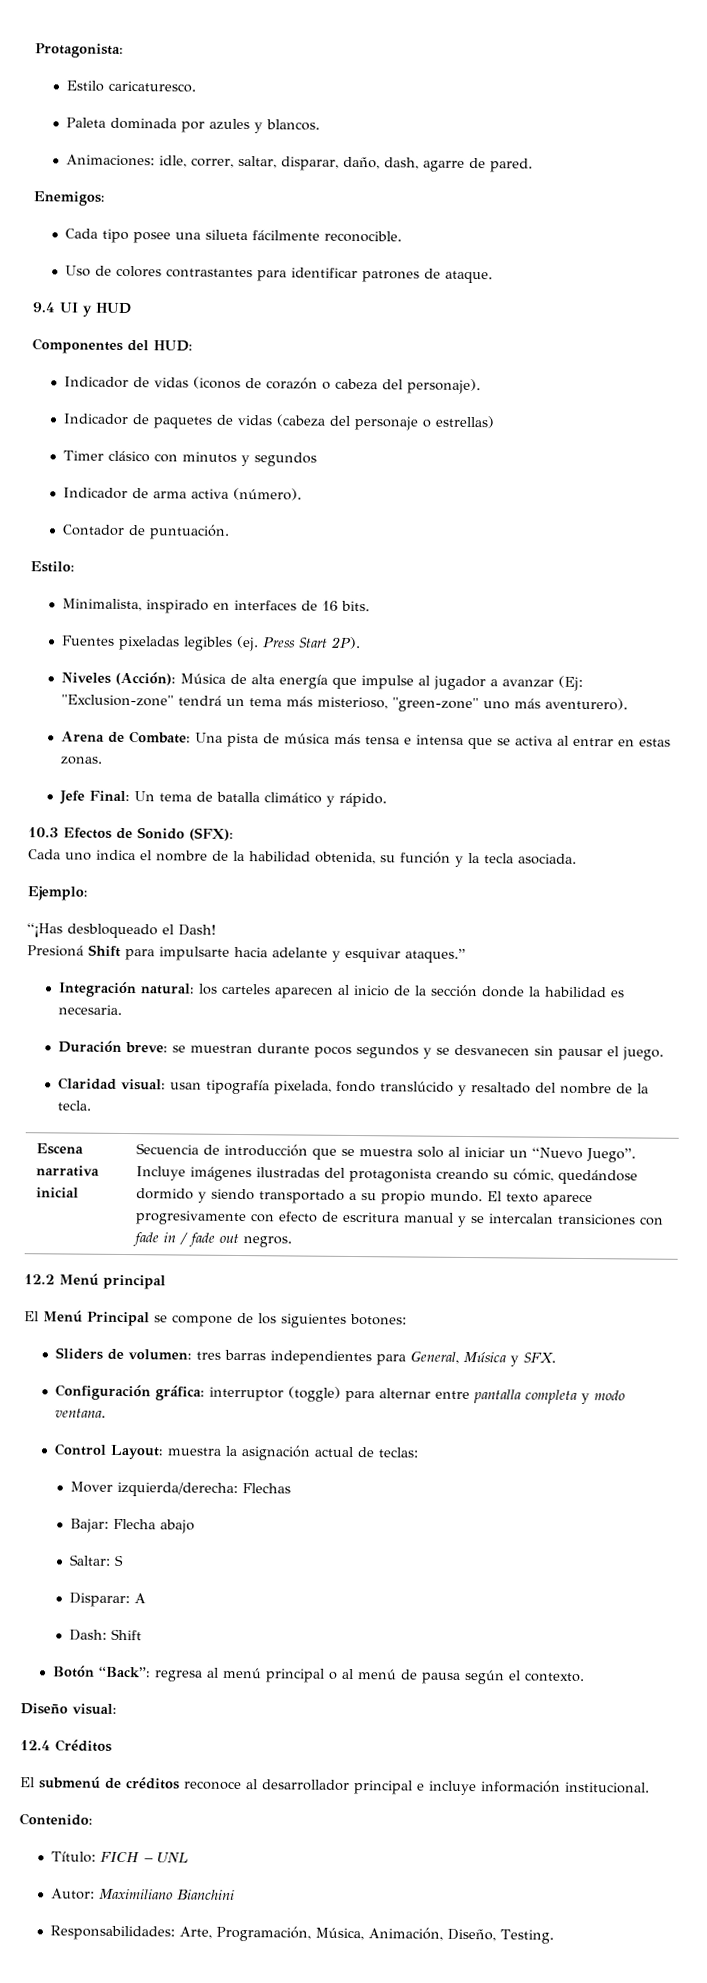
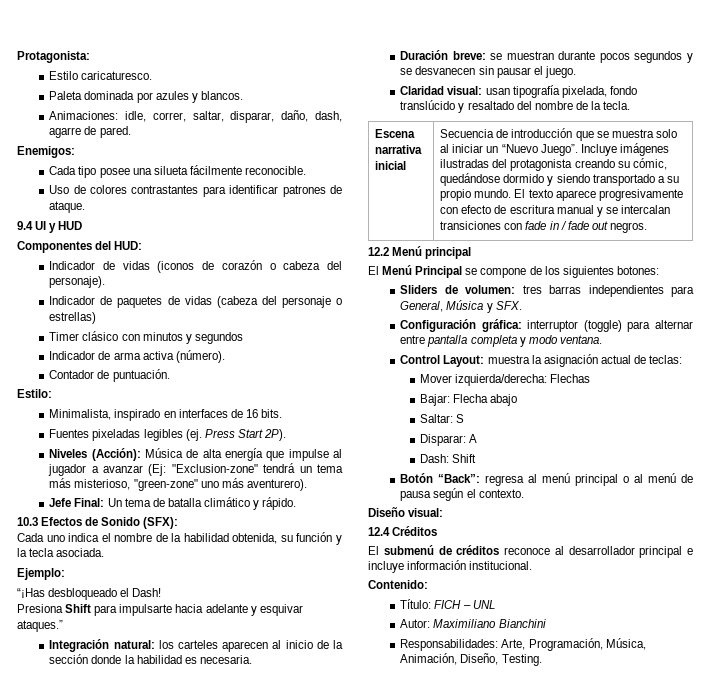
- Arena de Combate: Una pista de música más tensa e intensa que se activa al entrar en estas zonas.
- Presioná Shift para impulsarte hacia adelante y esquivar ataques.”
+ Presiona Shift para impulsarte hacia adelante y esquivar ataques.”

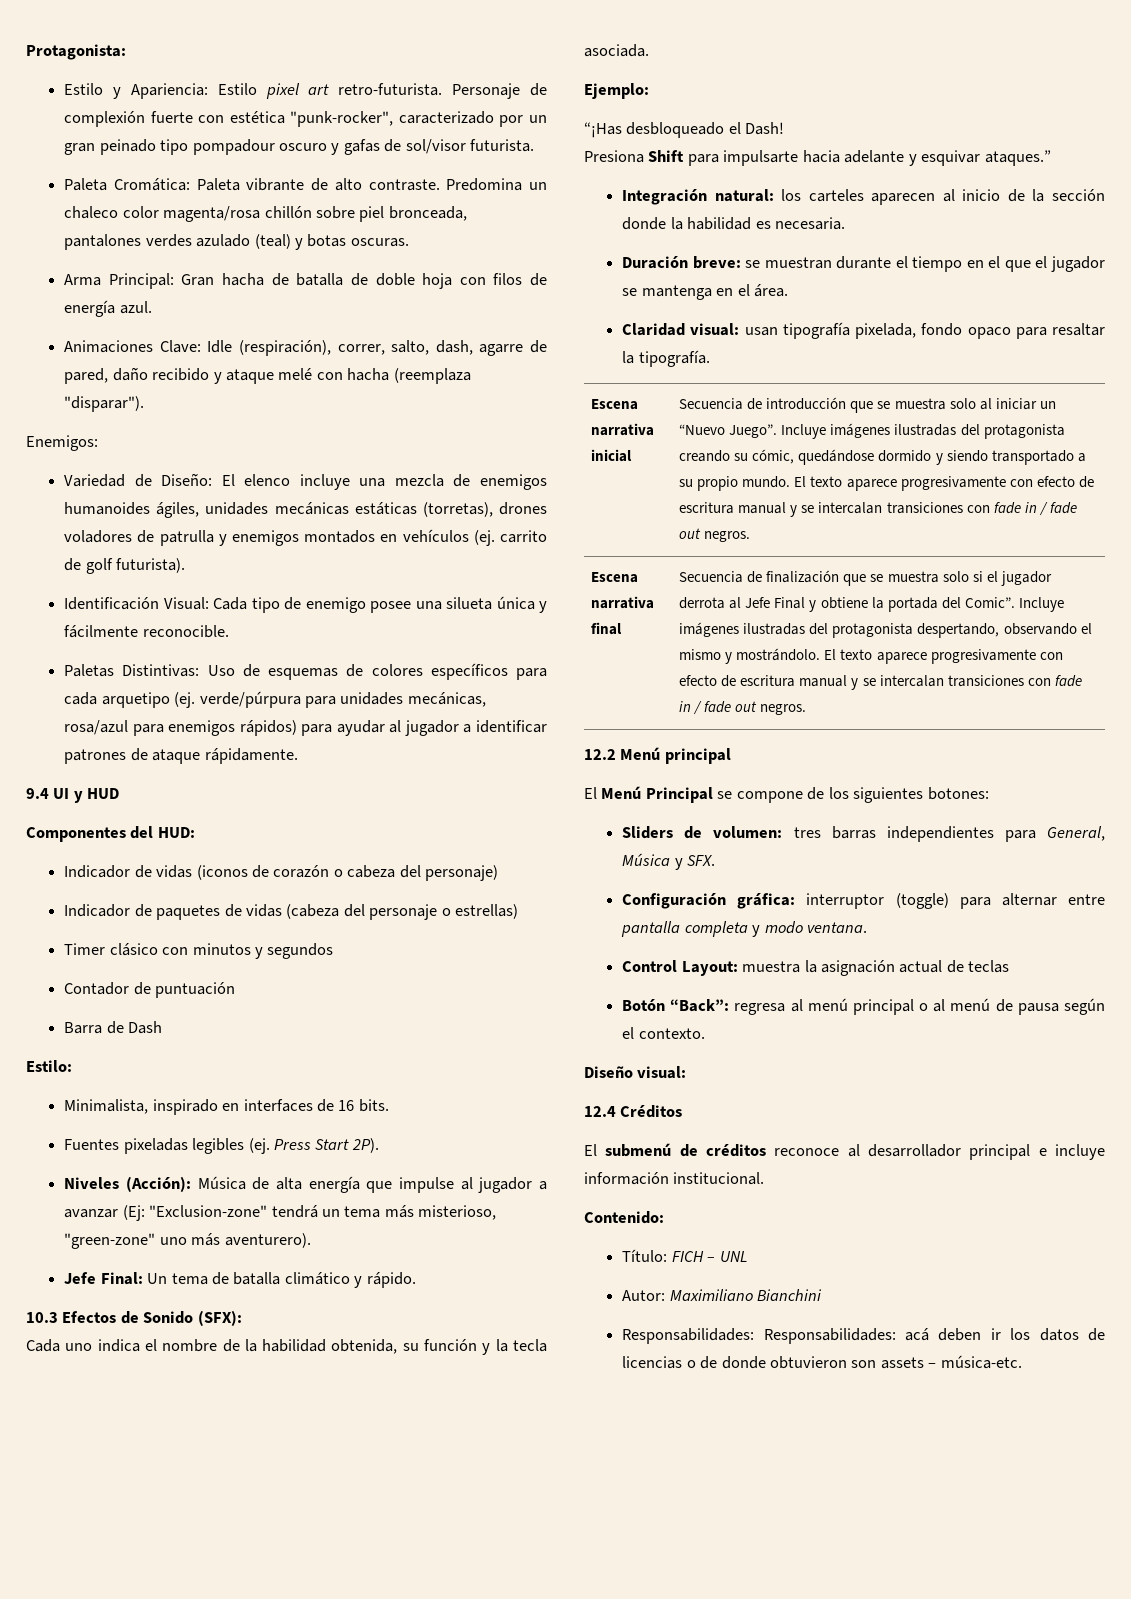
- Estilo caricaturesco.
- Paleta dominada por azules y blancos.
- Animaciones: idle, correr, saltar, disparar, daño, dash, agarre de pared.
+ Estilo y Apariencia: Estilo pixel art retro-futurista. Personaje de complexión fuerte con estética "punk-rocker", caracterizado por un gran peinado tipo pompadour oscuro y gafas de sol/visor futurista.
+ Paleta Cromática: Paleta vibrante de alto contraste. Predomina un chaleco color magenta/rosa chillón sobre piel bronceada, pantalones verdes azulado (teal) y botas oscuras.
+ Arma Principal: Gran hacha de batalla de doble hoja con filos de energía azul.
+ Animaciones Clave: Idle (respiración), correr, salto, dash, agarre de pared, daño recibido y ataque melé con hacha (reemplaza "disparar").
  Enemigos:
- Cada tipo posee una silueta fácilmente reconocible.
+ Variedad de Diseño: El elenco incluye una mezcla de enemigos humanoides ágiles, unidades mecánicas estáticas (torretas), drones voladores de patrulla y enemigos montados en vehículos (ej. carrito de golf futurista).
+ Identificación Visual: Cada tipo de enemigo posee una silueta única y fácilmente reconocible.
- Uso de colores contrastantes para identificar patrones de ataque.
+ Paletas Distintivas: Uso de esquemas de colores específicos para cada arquetipo (ej. verde/púrpura para unidades mecánicas, rosa/azul para enemigos rápidos) para ayudar al jugador a identificar patrones de ataque rápidamente.
- Indicador de vidas (iconos de corazón o cabeza del personaje).
+ Indicador de vidas (iconos de corazón o cabeza del personaje)
- Indicador de arma activa (número).
- Contador de puntuación.
+ Contador de puntuación
+ Barra de Dash
- Duración breve: se muestran durante pocos segundos y se desvanecen sin pausar el juego.
+ Duración breve: se muestran durante el tiempo en el que el jugador se mantenga en el área.
- Claridad visual: usan tipografía pixelada, fondo translúcido y resaltado del nombre de la tecla.
+ Claridad visual: usan tipografía pixelada, fondo opaco para resaltar la tipografía.
+ Escena narrativa final | Secuencia de finalización que se muestra solo si el jugador derrota al Jefe Final y obtiene la portada del Comic”. Incluye imágenes ilustradas del protagonista despertando, observando el mismo y mostrándolo. El texto aparece progresivamente con efecto de escritura manual y se intercalan transiciones con fade in / fade out negros.
- Control Layout: muestra la asignación actual de teclas:
- Mover izquierda/derecha: Flechas
- Bajar: Flecha abajo
- Saltar: S
- Disparar: A
- Dash: Shift
+ Control Layout: muestra la asignación actual de teclas
- Responsabilidades: Arte, Programación, Música, Animación, Diseño, Testing.
+ Responsabilidades: Responsabilidades: acá deben ir los datos de licencias o de donde obtuvieron son assets – música-etc.

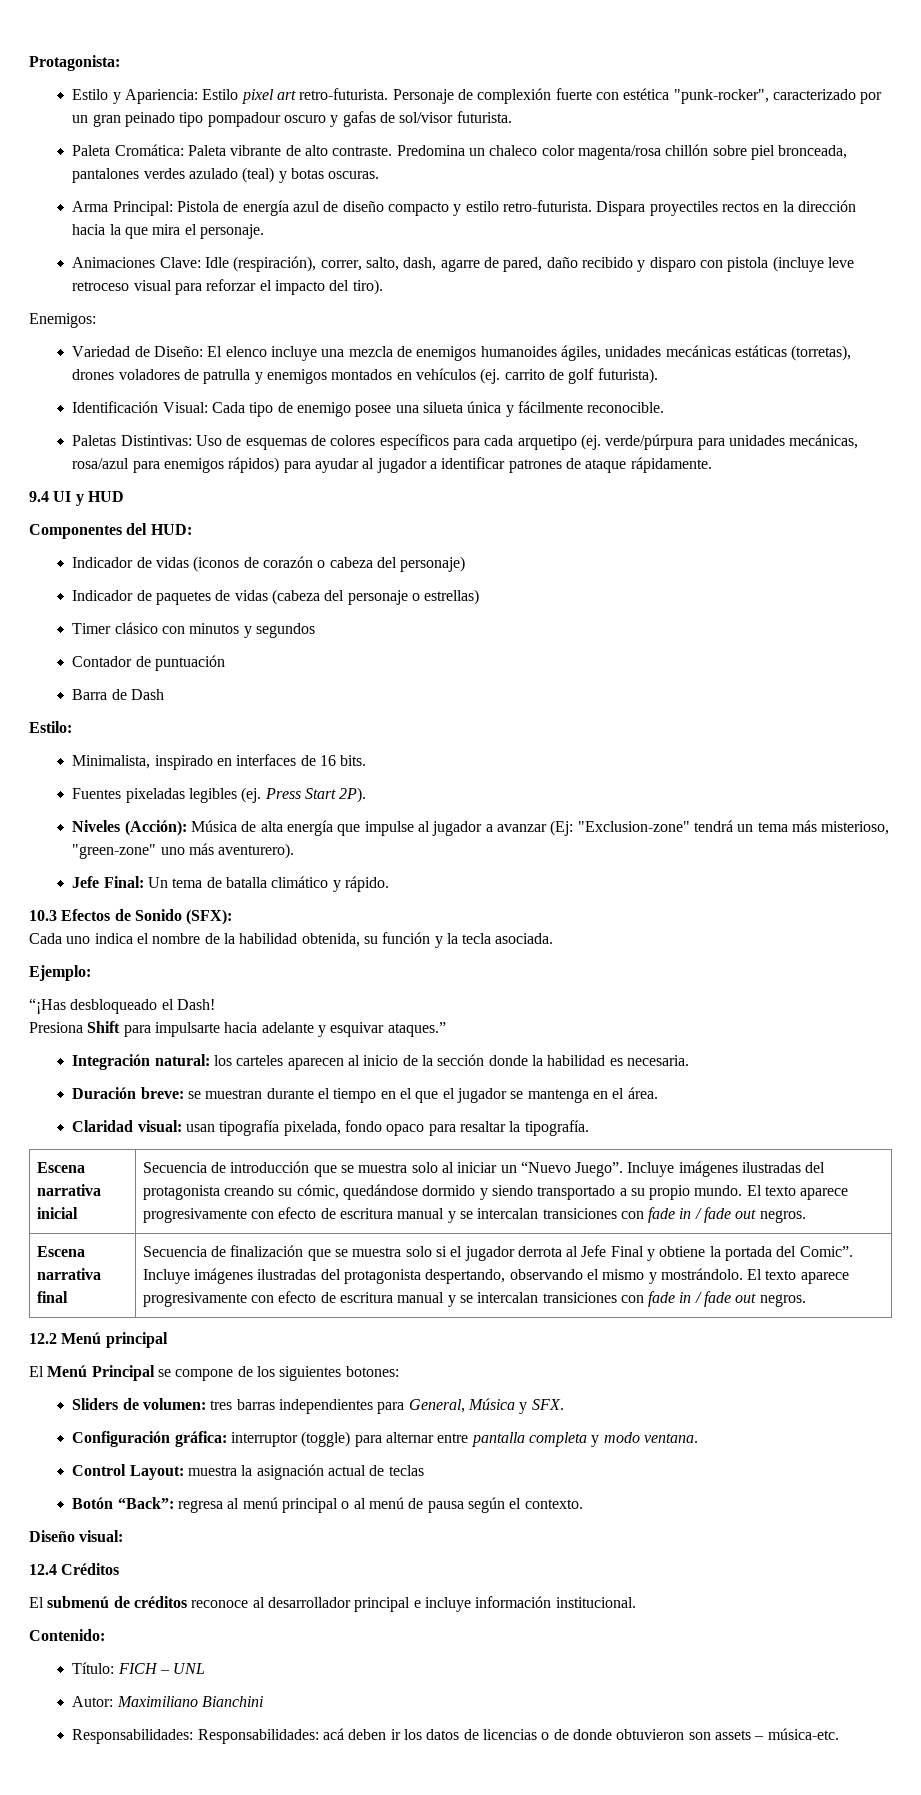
- Arma Principal: Gran hacha de batalla de doble hoja con filos de energía azul.
+ Arma Principal: Pistola de energía azul de diseño compacto y estilo retro-futurista. Dispara proyectiles rectos en la dirección hacia la que mira el personaje.
- Animaciones Clave: Idle (respiración), correr, salto, dash, agarre de pared, daño recibido y ataque melé con hacha (reemplaza "disparar").
+ Animaciones Clave: Idle (respiración), correr, salto, dash, agarre de pared, daño recibido y disparo con pistola (incluye leve retroceso visual para reforzar el impacto del tiro).

